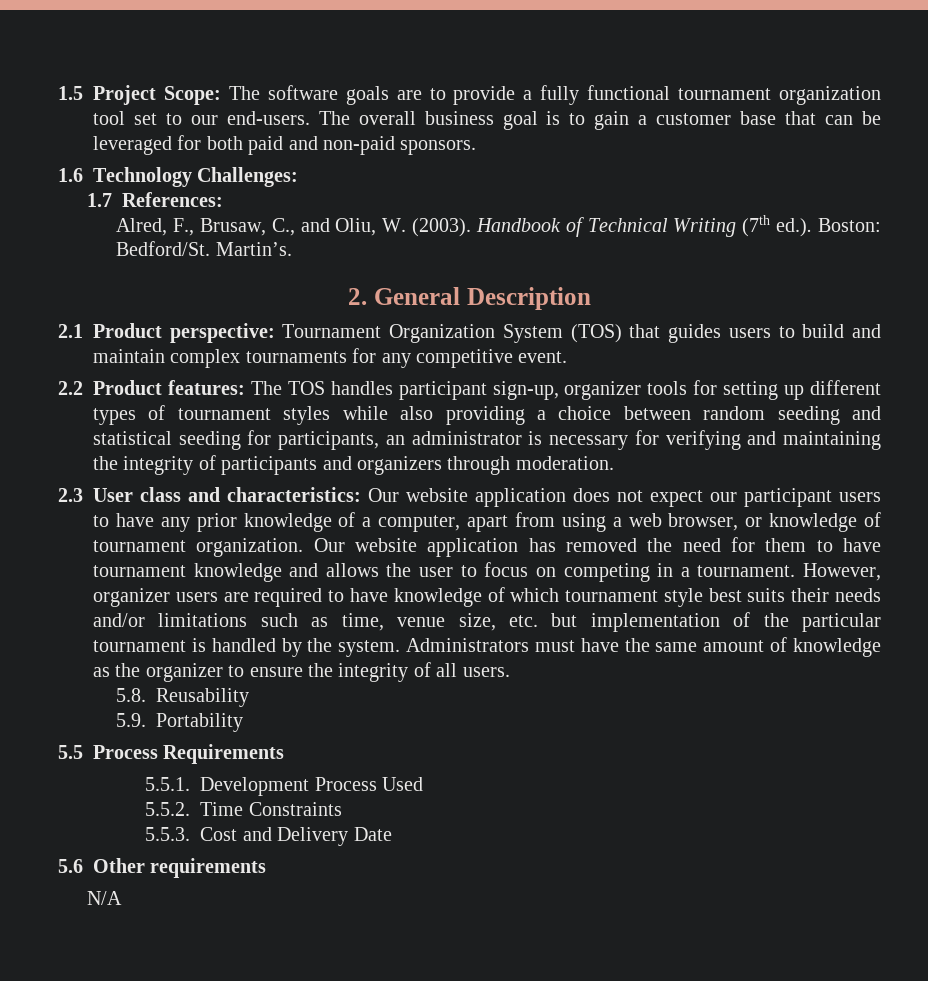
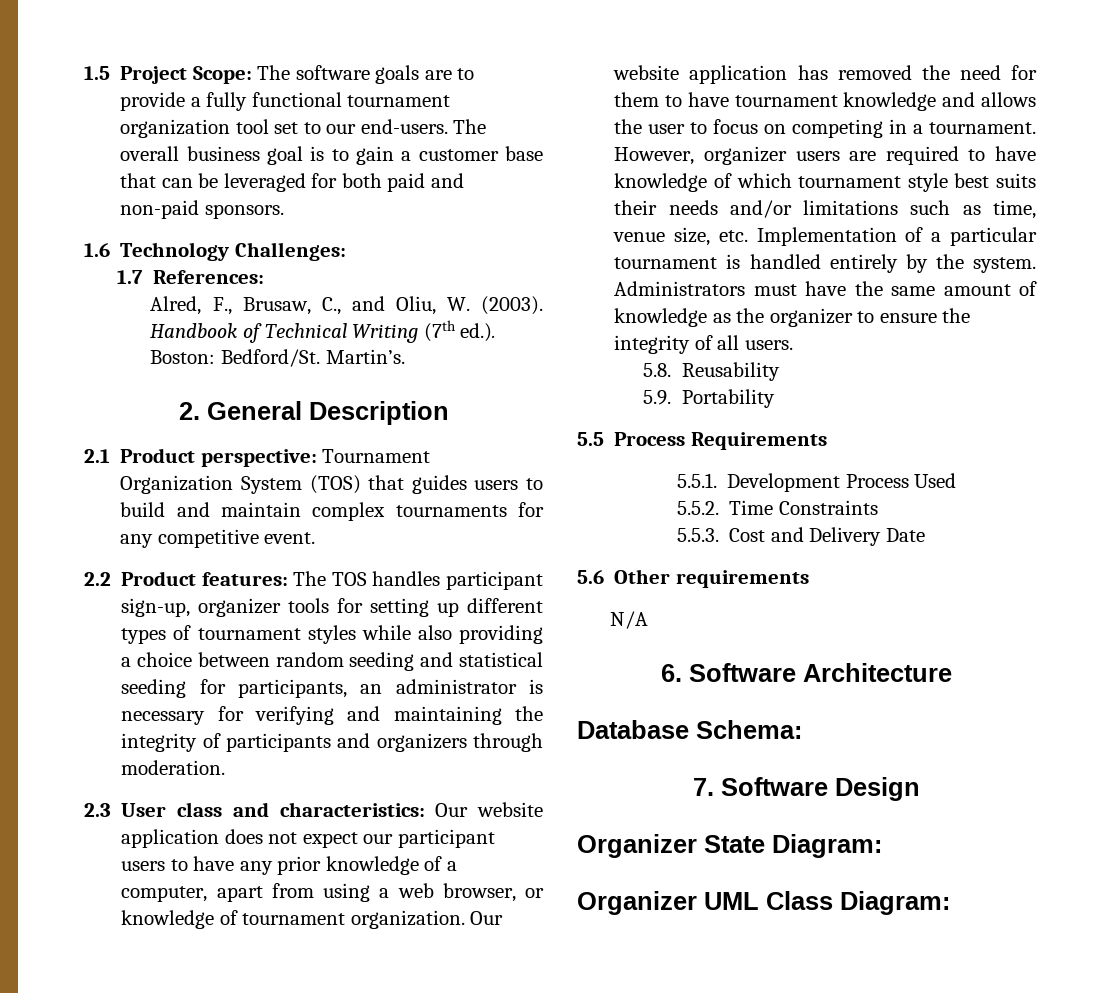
- However, organizer users are required to have knowledge of which tournament style best suits their needs and/or limitations such as time, venue size, etc. but implementation of the particular tournament is handled by the system.
+ However, organizer users are required to have knowledge of which tournament style best suits their needs and/or limitations such as time, venue size, etc. Implementation of a particular tournament is handled entirely by the system.
+ 6. Software Architecture
+ Database Schema:
+ 7. Software Design
+ Organizer State Diagram:
+ Organizer UML Class Diagram:

